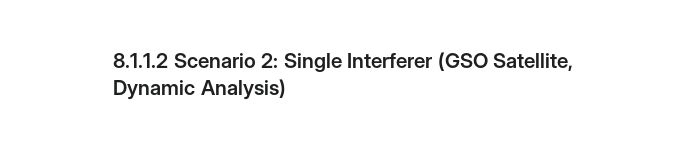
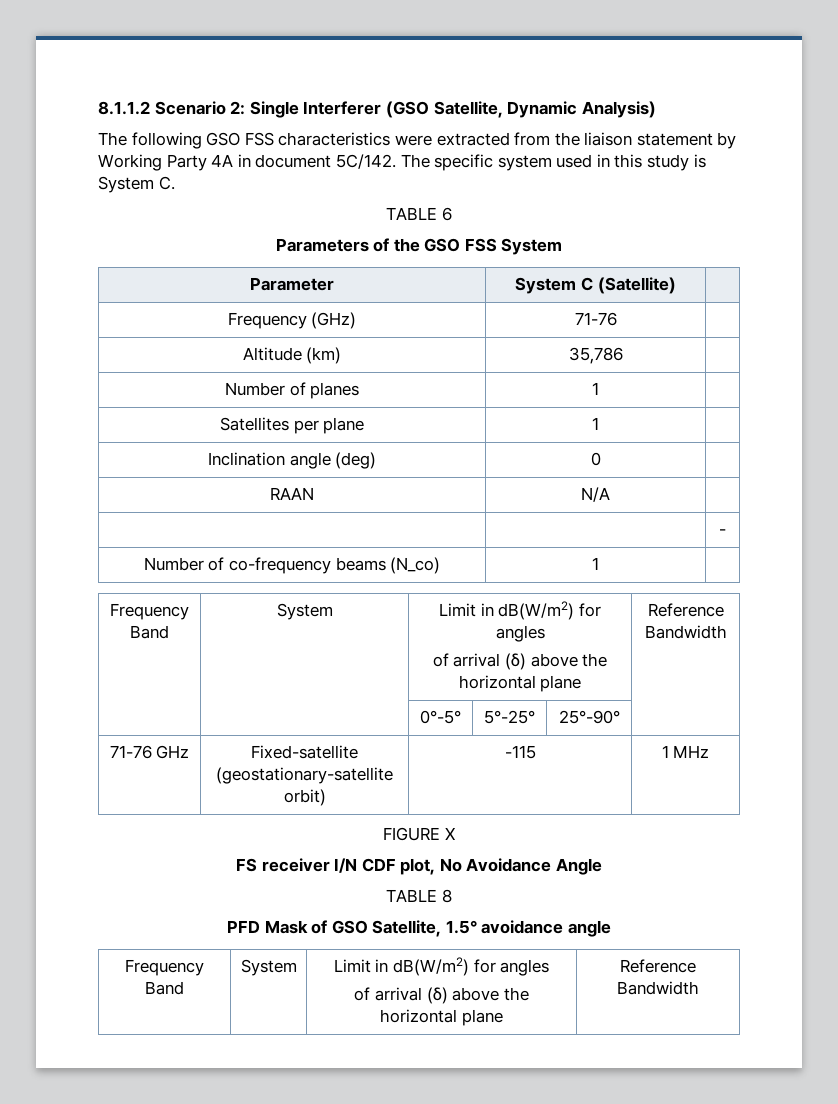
+ The following GSO FSS characteristics were extracted from the liaison statement by Working Party 4A in document 5C/142. The specific system used in this study is System C.
+ TABLE 6
+ Parameters of the GSO FSS System
+ Parameter | System C (Satellite) |
+ Frequency (GHz) | 71-76 |
+ Altitude (km) | 35,786 |
+ Number of planes | 1 |
+ Satellites per plane | 1 |
+ Inclination angle (deg) | 0 |
+ RAAN | N/A |
+ | | -
+ Number of co-frequency beams (N_co) | 1 |
+ Frequency Band | System | Limit in dB(W/m2) for angles
+ of arrival (δ) above the horizontal plane | Reference Bandwidth
+ | | 0°-5° | 5°-25° | 25°-90° |
+ 71-76 GHz | Fixed-satellite (geostationary-satellite orbit) | -115 | 1 MHz
+ FIGURE X
+ FS receiver I/N CDF plot, No Avoidance Angle
+ TABLE 8
+ PFD Mask of GSO Satellite, 1.5° avoidance angle
+ Frequency Band | System | Limit in dB(W/m2) for angles
+ of arrival (δ) above the horizontal plane | Reference Bandwidth

